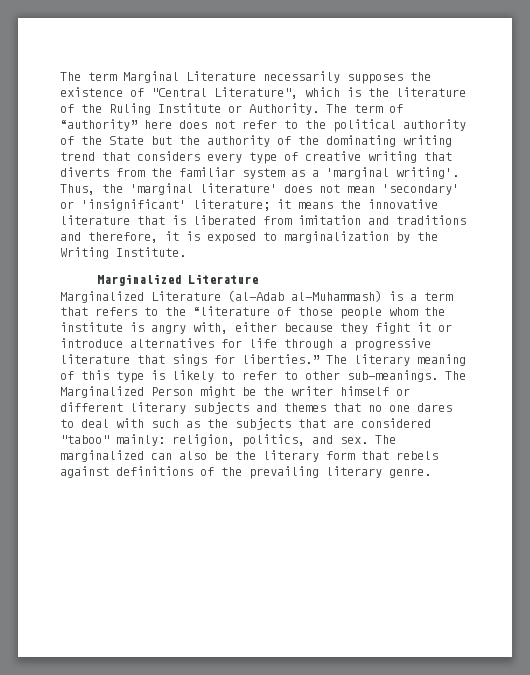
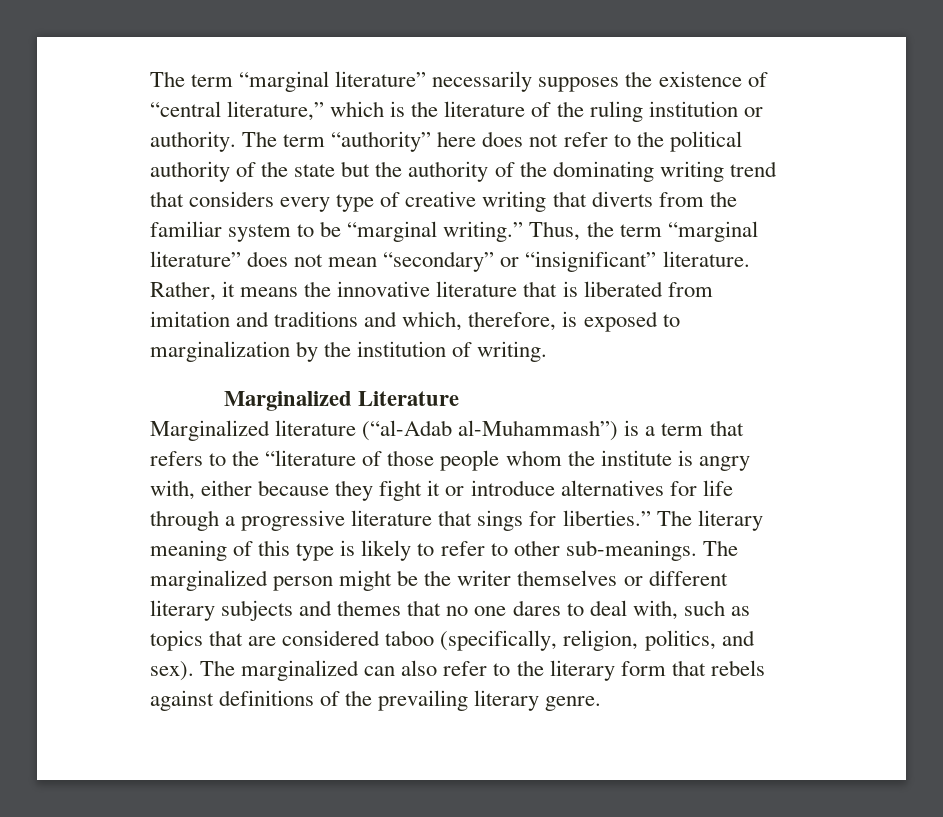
- The term Marginal Literature necessarily supposes the existence of "Central Literature", which is the literature of the Ruling Institute or Authority. The term of “authority” here does not refer to the political authority of the State but the authority of the dominating writing trend that considers every type of creative writing that diverts from the familiar system as a 'marginal writing'. Thus, the 'marginal literature' does not mean 'secondary' or 'insignificant' literature; it means the innovative literature that is liberated from imitation and traditions and therefore, it is exposed to marginalization by the Writing Institute.
+ The term “marginal literature” necessarily supposes the existence of “central literature,” which is the literature of the ruling institution or authority. The term “authority” here does not refer to the political authority of the state but the authority of the dominating writing trend that considers every type of creative writing that diverts from the familiar system to be “marginal writing.” Thus, the term “marginal literature” does not mean “secondary” or “insignificant” literature. Rather, it means the innovative literature that is liberated from imitation and traditions and which, therefore, is exposed to marginalization by the institution of writing.
- Marginalized Literature (al-Adab al-Muhammash) is a term that refers to the “literature of those people whom the institute is angry with, either because they fight it or introduce alternatives for life through a progressive literature that sings for liberties.”
+ Marginalized literature (“al-Adab al-Muhammash”) is a term that refers to the “literature of those people whom the institute is angry with, either because they fight it or introduce alternatives for life through a progressive literature that sings for liberties.”
- The Marginalized Person might be the writer himself or different literary subjects and themes that no one dares to deal with such as the subjects that are considered "taboo" mainly: religion, politics, and sex.
+ The marginalized person might be the writer themselves or different literary subjects and themes that no one dares to deal with, such as topics that are considered taboo (specifically, religion, politics, and sex).
- The marginalized can also be the literary form that rebels against definitions of the prevailing literary genre.
+ The marginalized can also refer to the literary form that rebels against definitions of the prevailing literary genre.

